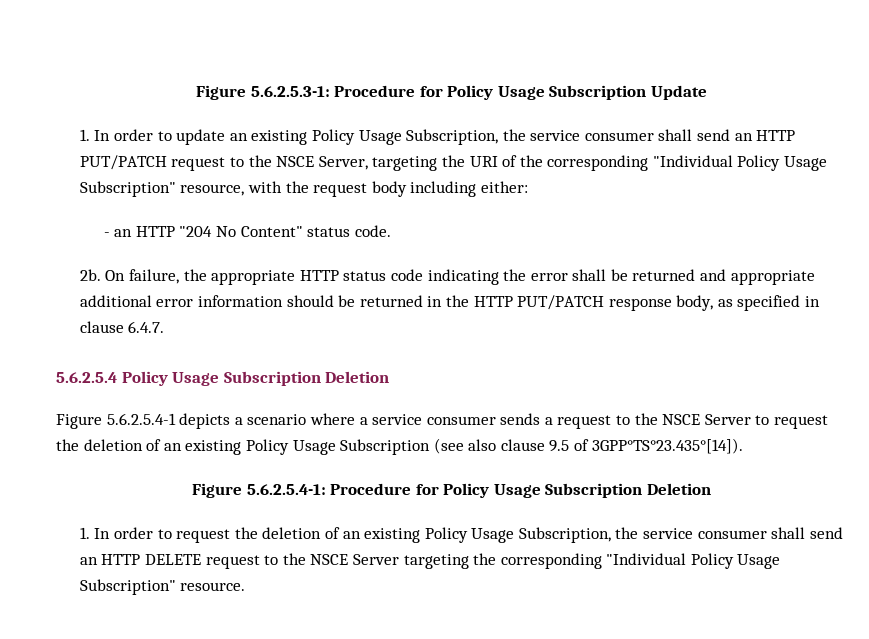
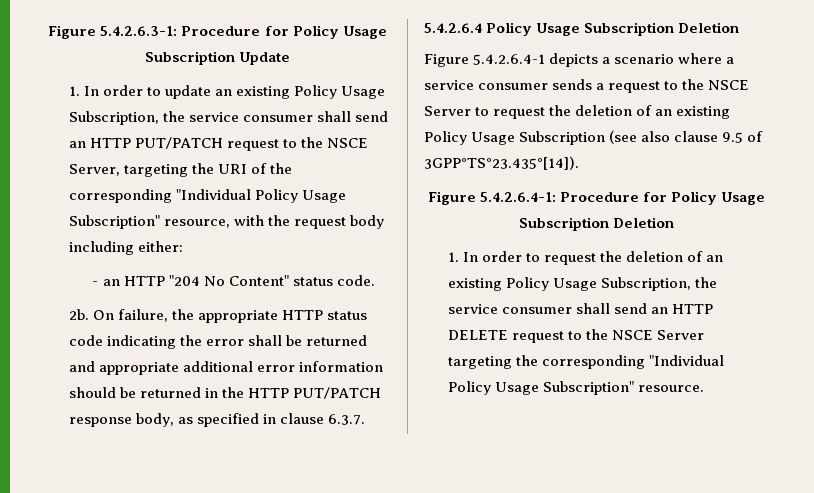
- Figure 5.6.2.5.3-1: Procedure for Policy Usage Subscription Update
+ Figure 5.4.2.6.3-1: Procedure for Policy Usage Subscription Update
- On failure, the appropriate HTTP status code indicating the error shall be returned and appropriate additional error information should be returned in the HTTP PUT/PATCH response body, as specified in clause 6.4.7.
- 5.6.2.5.4 Policy Usage Subscription Deletion
+ On failure, the appropriate HTTP status code indicating the error shall be returned and appropriate additional error information should be returned in the HTTP PUT/PATCH response body, as specified in clause 6.3.7.
+ 5.4.2.6.4 Policy Usage Subscription Deletion
- Figure 5.6.2.5.4-1 depicts a scenario where a service consumer sends a request to the NSCE Server to request the deletion of an existing Policy Usage Subscription (see also clause 9.5 of 3GPP°TS°23.435°[14]).
+ Figure 5.4.2.6.4-1 depicts a scenario where a service consumer sends a request to the NSCE Server to request the deletion of an existing Policy Usage Subscription (see also clause 9.5 of 3GPP°TS°23.435°[14]).
- Figure 5.6.2.5.4-1: Procedure for Policy Usage Subscription Deletion
+ Figure 5.4.2.6.4-1: Procedure for Policy Usage Subscription Deletion

